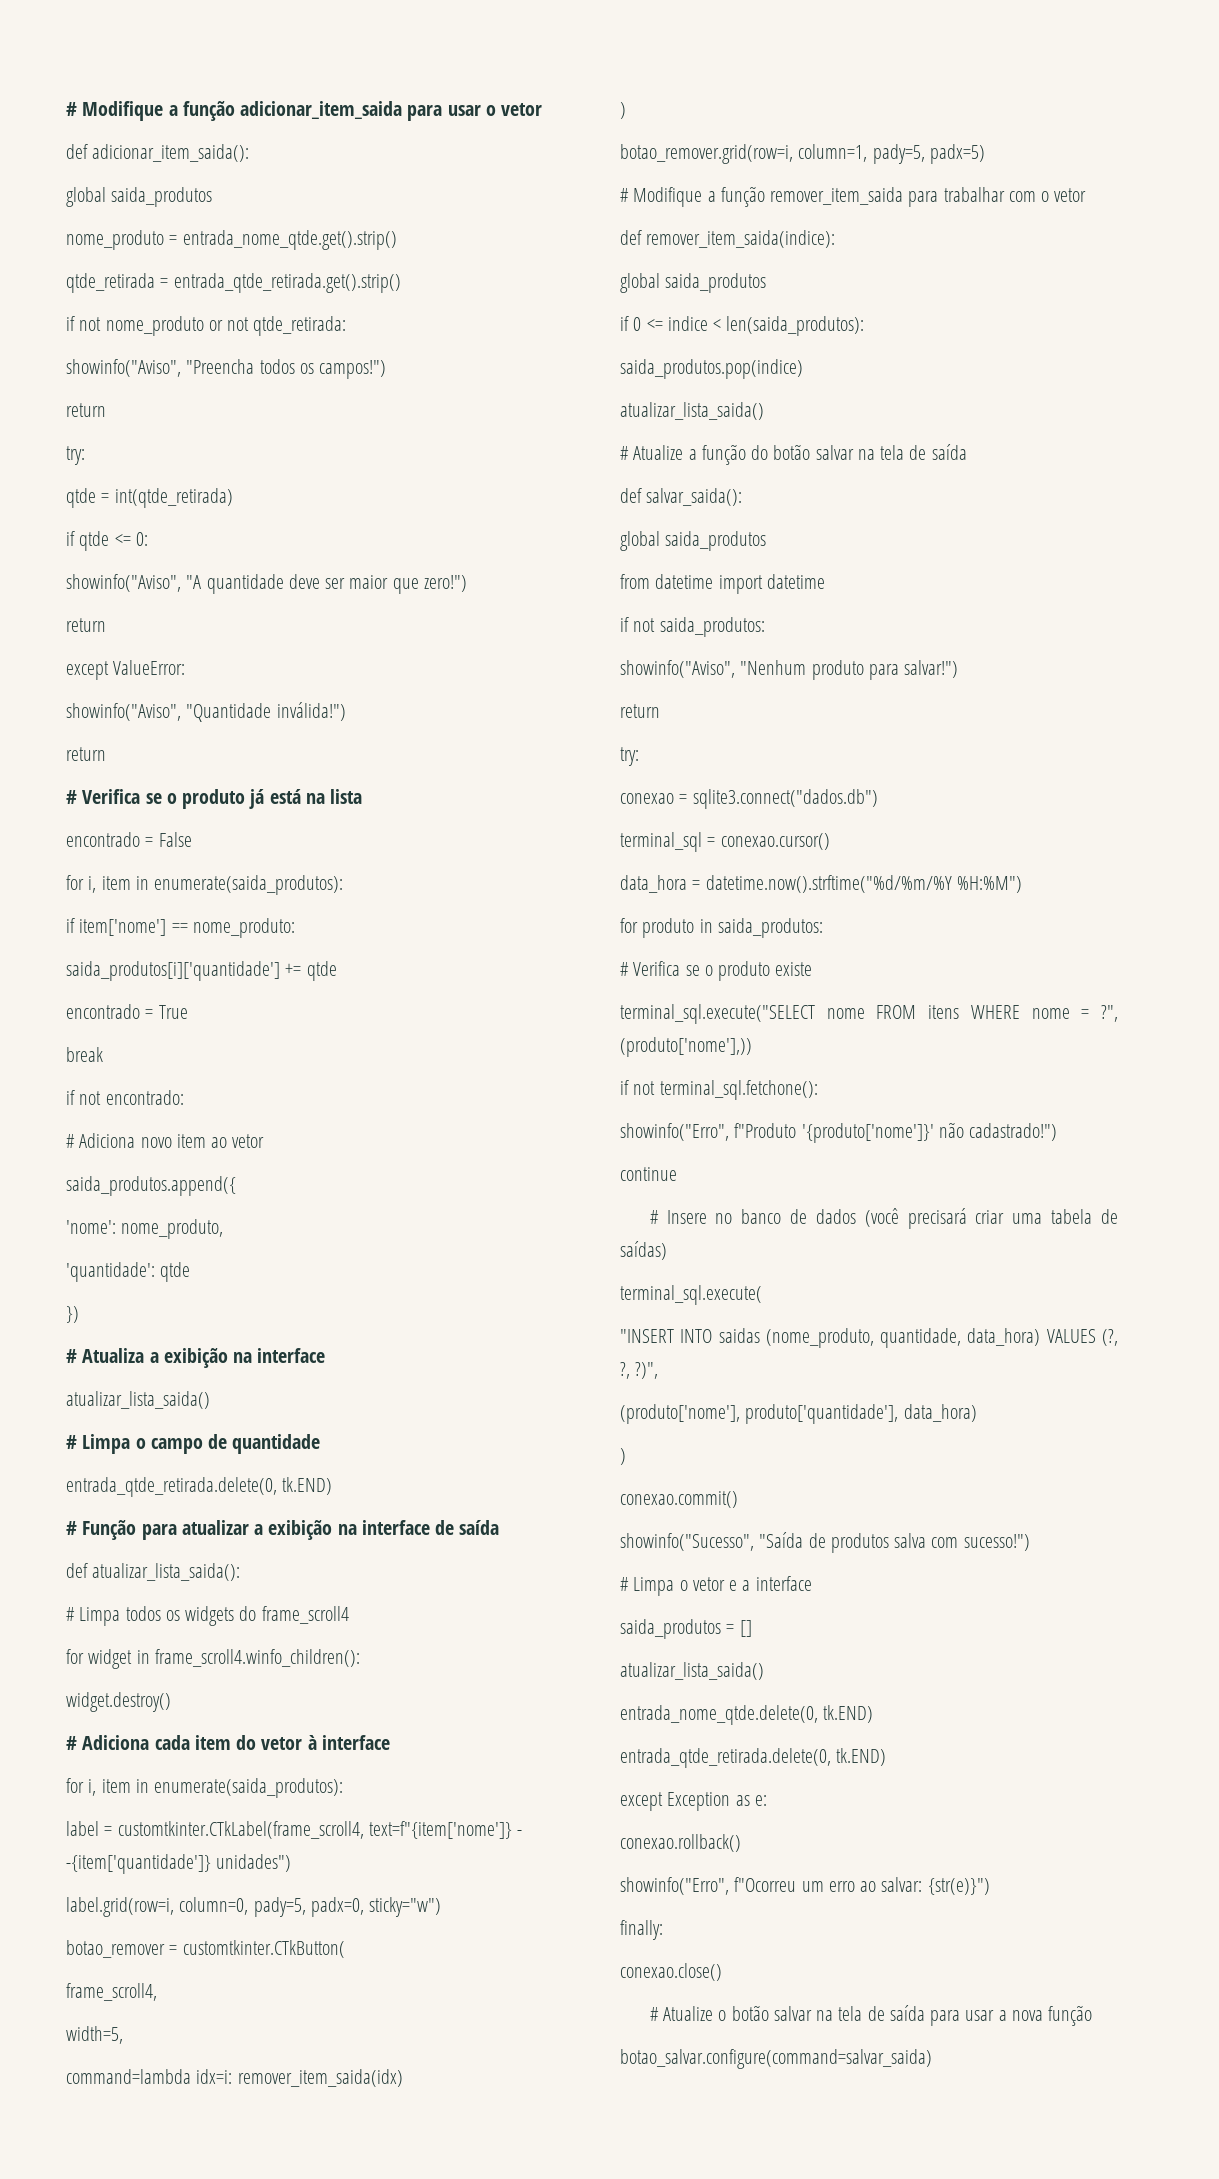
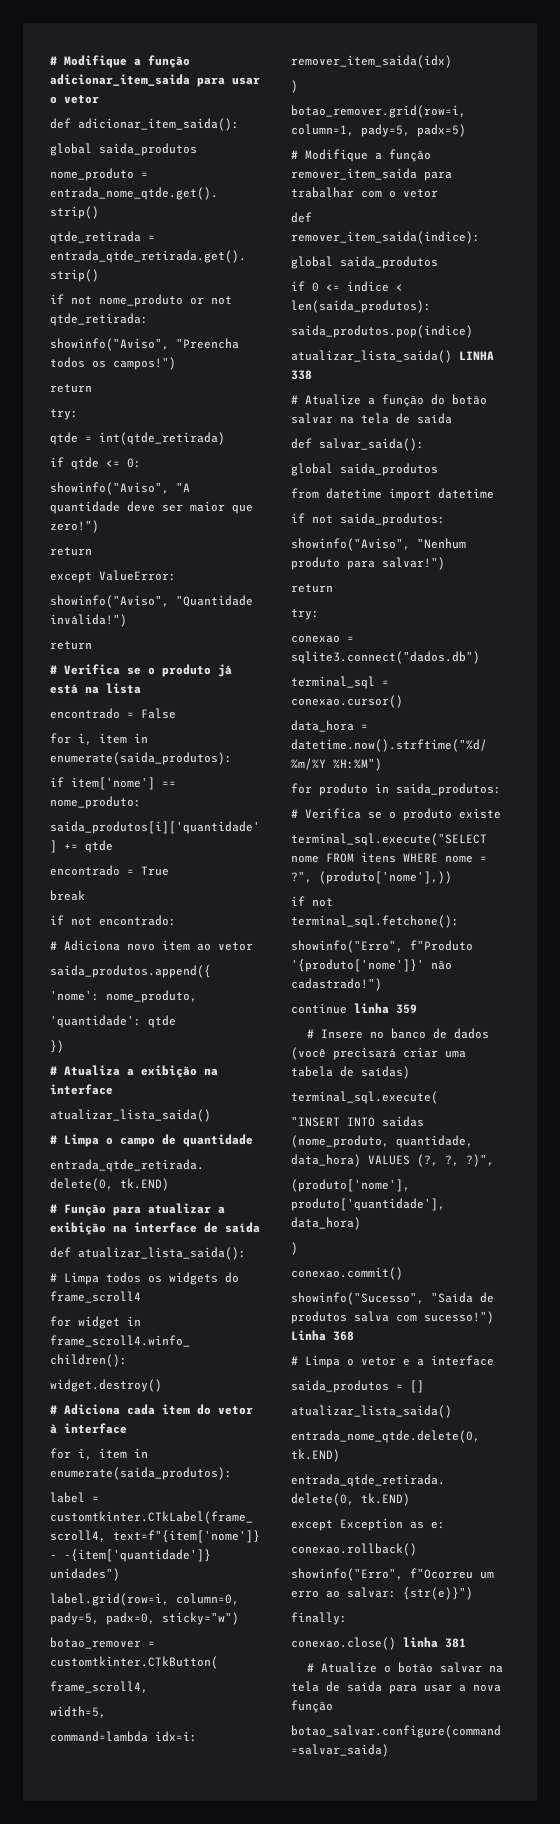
  saida_produtos.pop(indice)
- atualizar_lista_saida()
+ atualizar_lista_saida() LINHA 338
- continue
+ continue linha 359
+ Linha 368
- conexao.close()
+ conexao.close() linha 381

